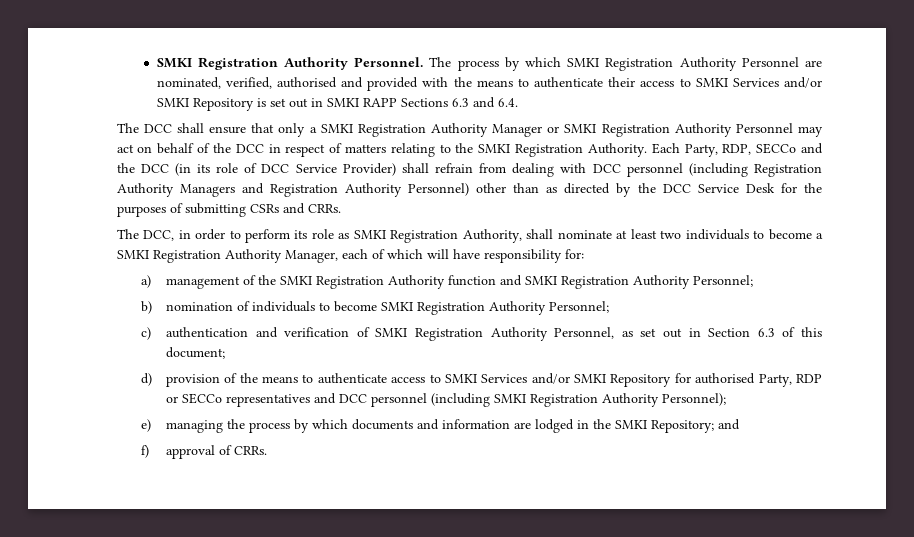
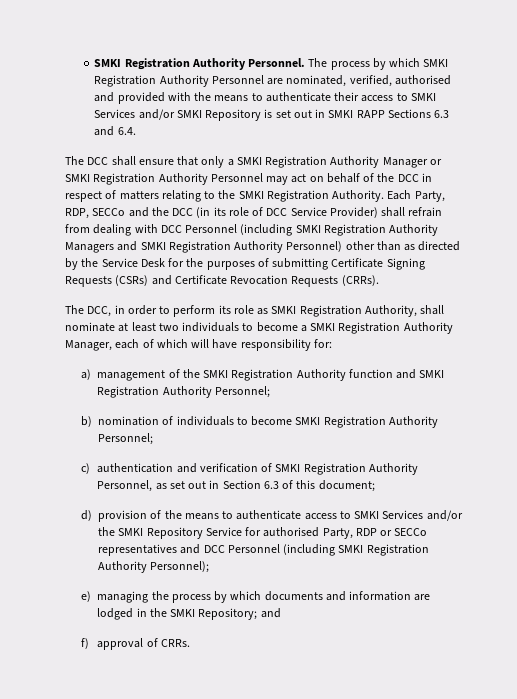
- Each Party, RDP, SECCo and the DCC (in its role of DCC Service Provider) shall refrain from dealing with DCC personnel (including Registration Authority Managers and Registration Authority Personnel) other than as directed by the DCC Service Desk for the purposes of submitting CSRs and CRRs.
+ Each Party, RDP, SECCo and the DCC (in its role of DCC Service Provider) shall refrain from dealing with DCC Personnel (including SMKI Registration Authority Managers and SMKI Registration Authority Personnel) other than as directed by the Service Desk for the purposes of submitting Certificate Signing Requests (CSRs) and Certificate Revocation Requests (CRRs).
- d) provision of the means to authenticate access to SMKI Services and/or SMKI Repository for authorised Party, RDP or SECCo representatives and DCC personnel (including SMKI Registration Authority Personnel);
+ d) provision of the means to authenticate access to SMKI Services and/or the SMKI Repository Service for authorised Party, RDP or SECCo representatives and DCC Personnel (including SMKI Registration Authority Personnel);

